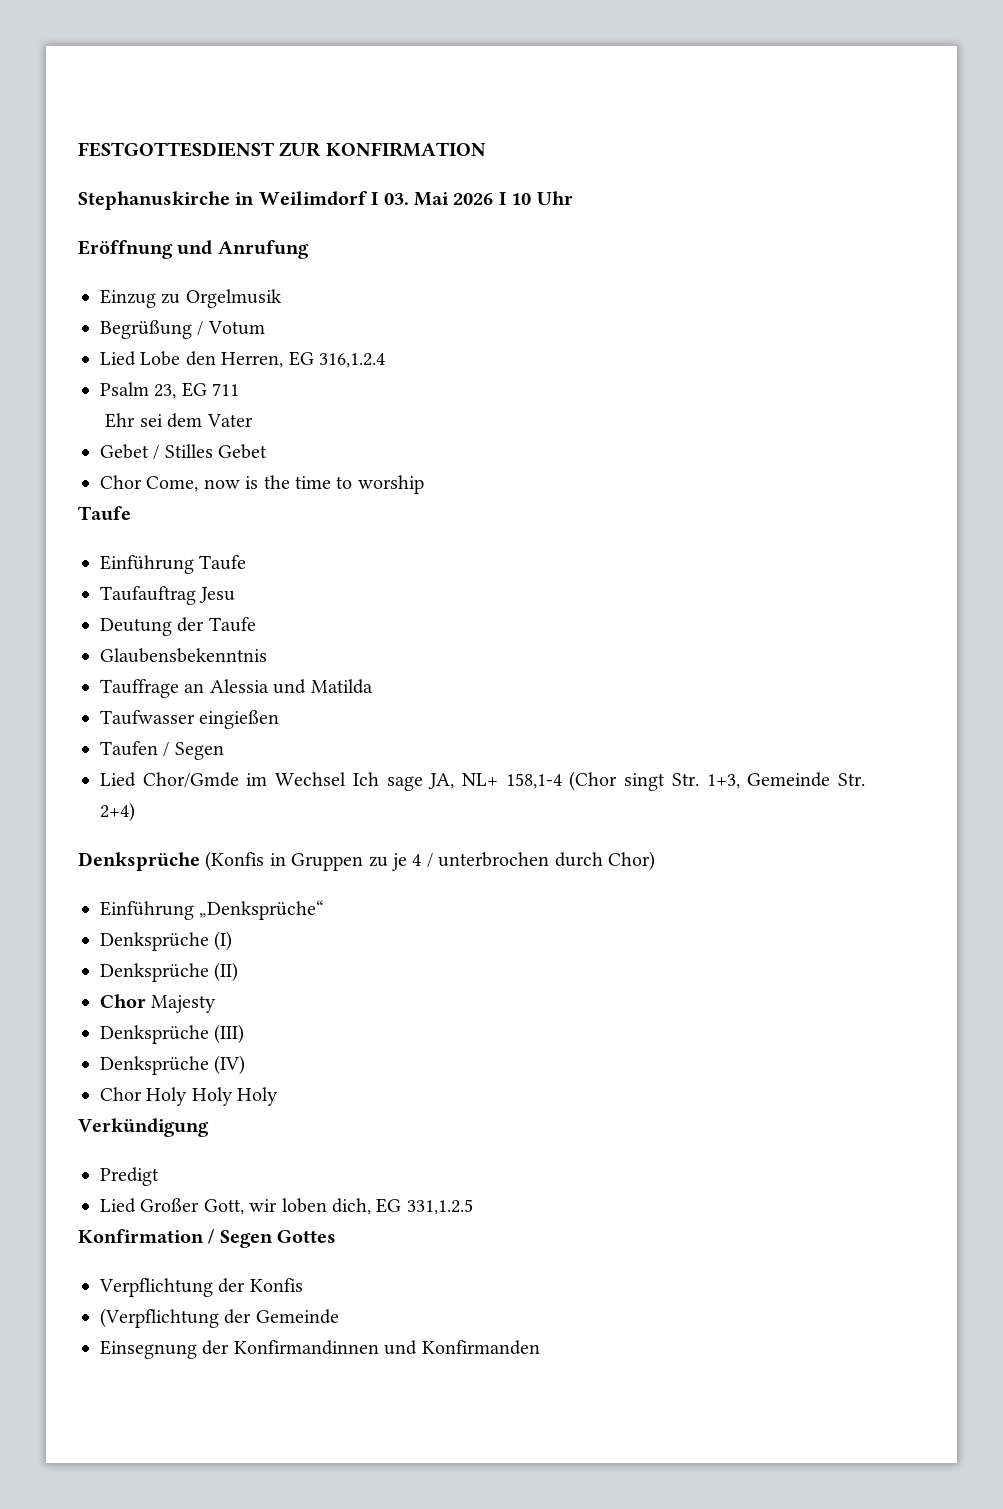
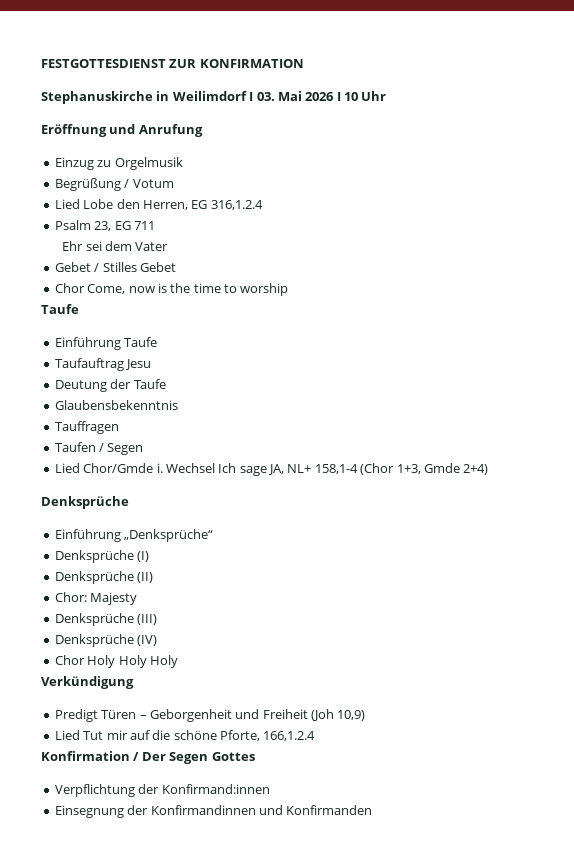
- Tauffrage an Alessia und Matilda
- Taufwasser eingießen
+ Tauffragen
- Lied Chor/Gmde im Wechsel Ich sage JA, NL+ 158,1-4 (Chor singt Str. 1+3, Gemeinde Str. 2+4)
- Denksprüche (Konfis in Gruppen zu je 4 / unterbrochen durch Chor)
+ Lied Chor/Gmde i. Wechsel Ich sage JA, NL+ 158,1-4 (Chor 1+3, Gmde 2+4)
+ Denksprüche
- Chor Majesty
+ Chor: Majesty
- Predigt
- Lied Großer Gott, wir loben dich, EG 331,1.2.5
+ Predigt Türen – Geborgenheit und Freiheit (Joh 10,9)
+ Lied Tut mir auf die schöne Pforte, 166,1.2.4
- Konfirmation / Segen Gottes
+ Konfirmation / Der Segen Gottes
- Verpflichtung der Konfis
- (Verpflichtung der Gemeinde
+ Verpflichtung der Konfirmand:innen

